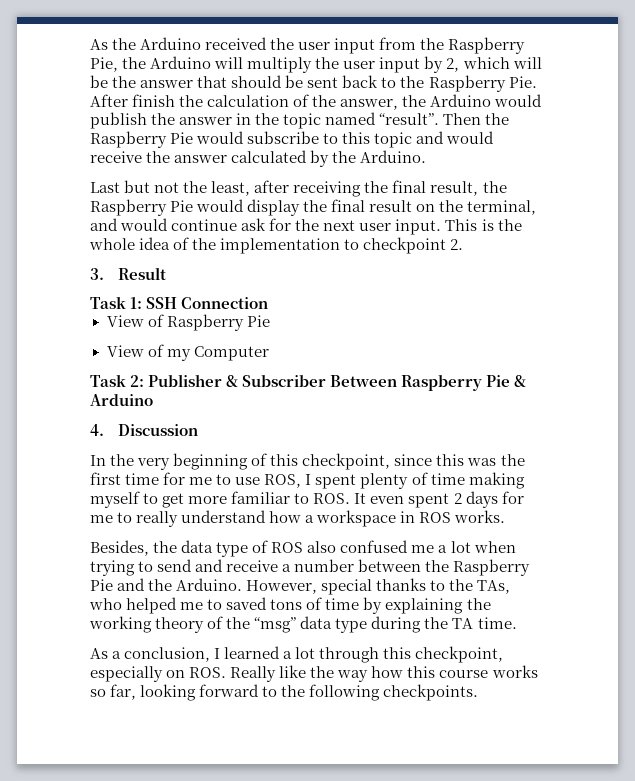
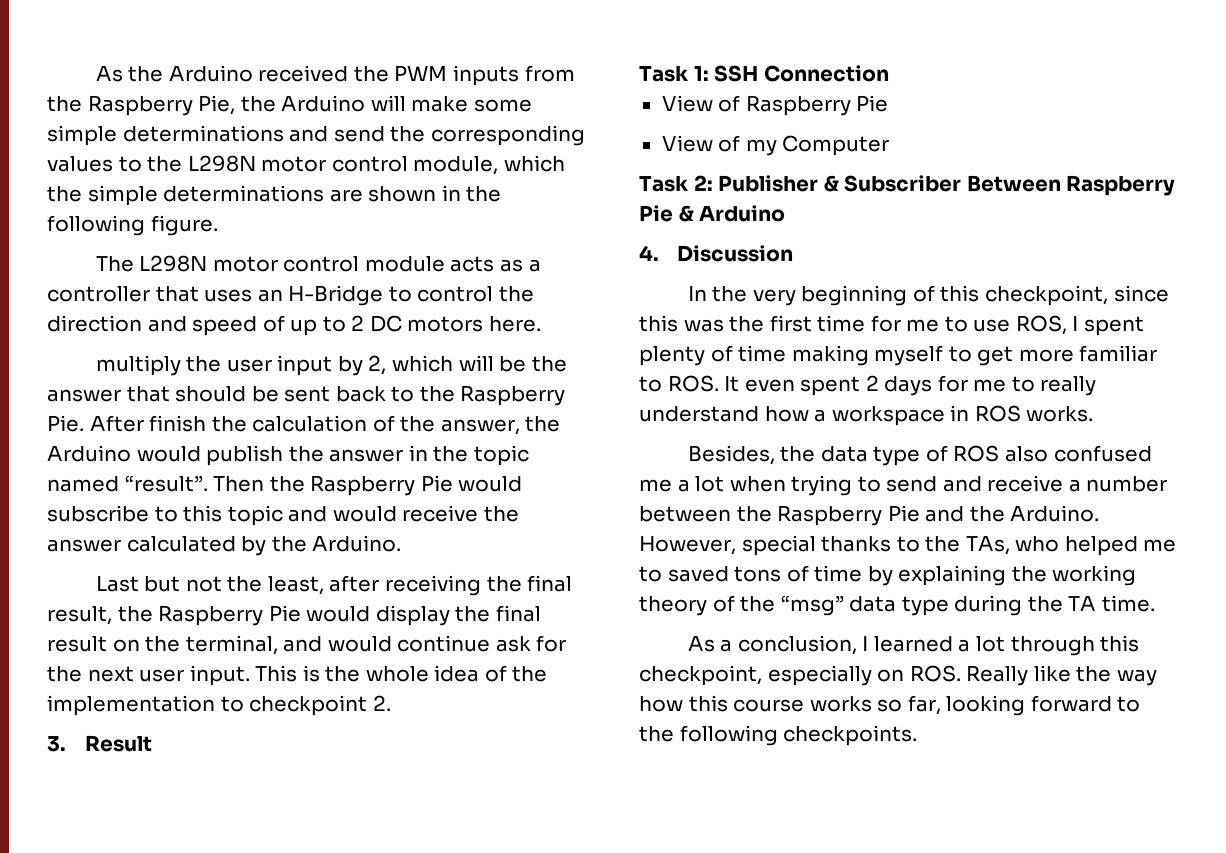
- As the Arduino received the user input from the Raspberry Pie, the Arduino will multiply the user input by 2, which will be the answer that should be sent back to the Raspberry Pie. After finish the calculation of the answer, the Arduino would publish the answer in the topic named “result”.
+ As the Arduino received the PWM inputs from the Raspberry Pie, the Arduino will make some simple determinations and send the corresponding values to the L298N motor control module, which the simple determinations are shown in the following figure.
+ The L298N motor control module acts as a controller that uses an H-Bridge to control the direction and speed of up to 2 DC motors here.
+ multiply the user input by 2, which will be the answer that should be sent back to the Raspberry Pie. After finish the calculation of the answer, the Arduino would publish the answer in the topic named “result”.

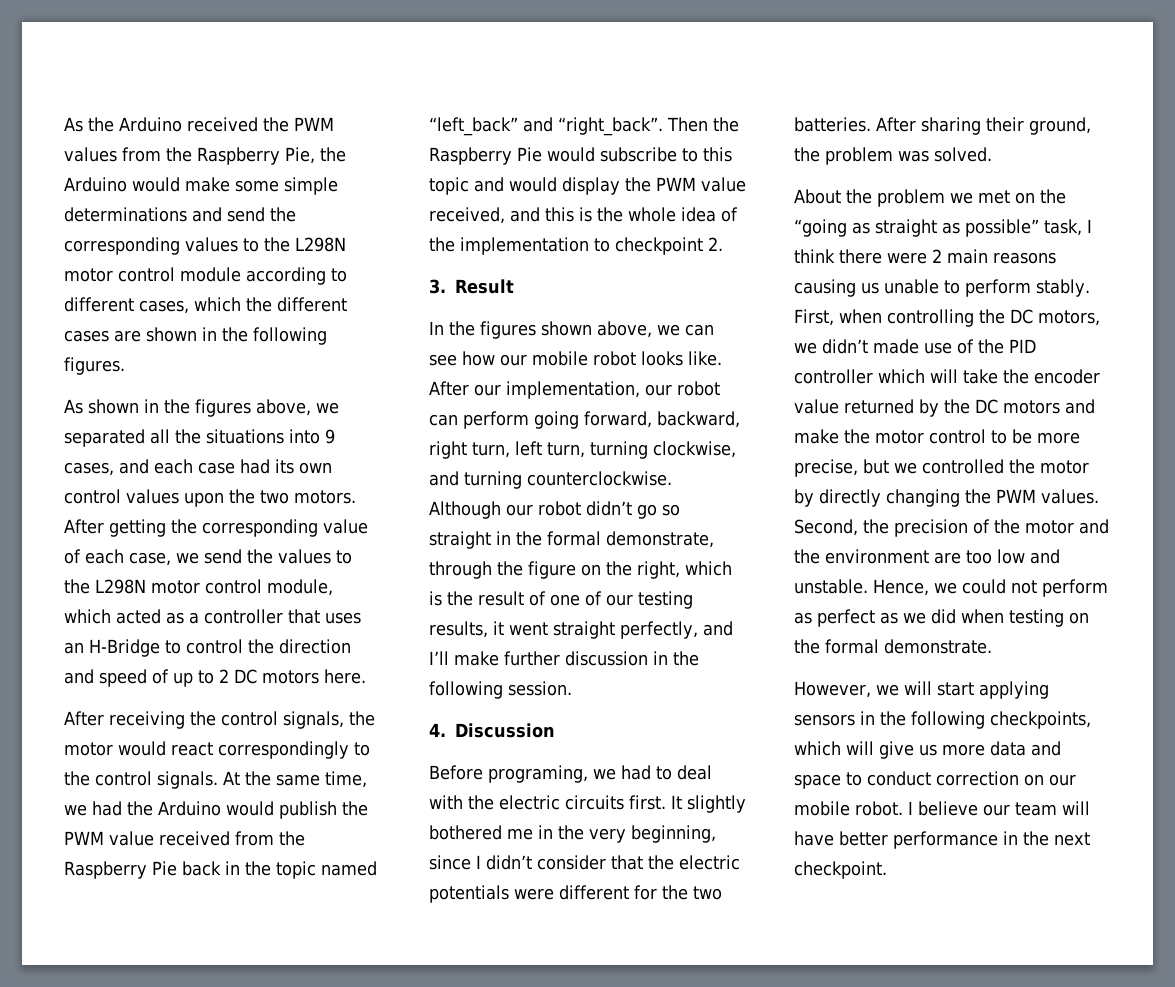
- As the Arduino received the PWM inputs from the Raspberry Pie, the Arduino will make some simple determinations and send the corresponding values to the L298N motor control module, which the simple determinations are shown in the following figure.
- The L298N motor control module acts as a controller that uses an H-Bridge to control the direction and speed of up to 2 DC motors here.
+ As the Arduino received the PWM values from the Raspberry Pie, the Arduino would make some simple determinations and send the corresponding values to the L298N motor control module according to different cases, which the different cases are shown in the following figures.
+ As shown in the figures above, we separated all the situations into 9 cases, and each case had its own control values upon the two motors. After getting the corresponding value of each case, we send the values to the L298N motor control module, which acted as a controller that uses an H-Bridge to control the direction and speed of up to 2 DC motors here.
- multiply the user input by 2, which will be the answer that should be sent back to the Raspberry Pie. After finish the calculation of the answer, the Arduino would publish the answer in the topic named “result”.
+ After receiving the control signals, the motor would react correspondingly to the control signals. At the same time, we had the Arduino would publish the PWM value received from the Raspberry Pie back in the topic named “left_back” and “right_back”.
- Then the Raspberry Pie would subscribe to this topic and would receive the answer calculated by the Arduino.
- Last but not the least, after receiving the final result, the Raspberry Pie would display the final result on the terminal, and would continue ask for the next user input. This is the whole idea of the implementation to checkpoint 2.
+ Then the Raspberry Pie would subscribe to this topic and would display the PWM value received, and this is the whole idea of the implementation to checkpoint 2.
- Task 1: SSH Connection
- View of Raspberry Pie
- View of my Computer
- Task 2: Publisher & Subscriber Between Raspberry Pie & Arduino
+ In the figures shown above, we can see how our mobile robot looks like. After our implementation, our robot can perform going forward, backward, right turn, left turn, turning clockwise, and turning counterclockwise. Although our robot didn’t go so straight in the formal demonstrate, through the figure on the right, which is the result of one of our testing results, it went straight perfectly, and I’ll make further discussion in the following session.
  4. Discussion
- In the very beginning of this checkpoint, since this was the first time for me to use ROS, I spent plenty of time making myself to get more familiar to ROS. It even spent 2 days for me to really understand how a workspace in ROS works.
- Besides, the data type of ROS also confused me a lot when trying to send and receive a number between the Raspberry Pie and the Arduino. However, special thanks to the TAs, who helped me to saved tons of time by explaining the working theory of the “msg” data type during the TA time.
- As a conclusion, I learned a lot through this checkpoint, especially on ROS. Really like the way how this course works so far, looking forward to the following checkpoints.
+ Before programing, we had to deal with the electric circuits first. It slightly bothered me in the very beginning, since I didn’t consider that the electric potentials were different for the two batteries. After sharing their ground, the problem was solved.
+ About the problem we met on the “going as straight as possible” task, I think there were 2 main reasons causing us unable to perform stably. First, when controlling the DC motors, we didn’t made use of the PID controller which will take the encoder value returned by the DC motors and make the motor control to be more precise, but we controlled the motor by directly changing the PWM values. Second, the precision of the motor and the environment are too low and unstable. Hence, we could not perform as perfect as we did when testing on the formal demonstrate.
+ However, we will start applying sensors in the following checkpoints, which will give us more data and space to conduct correction on our mobile robot. I believe our team will have better performance in the next checkpoint.

